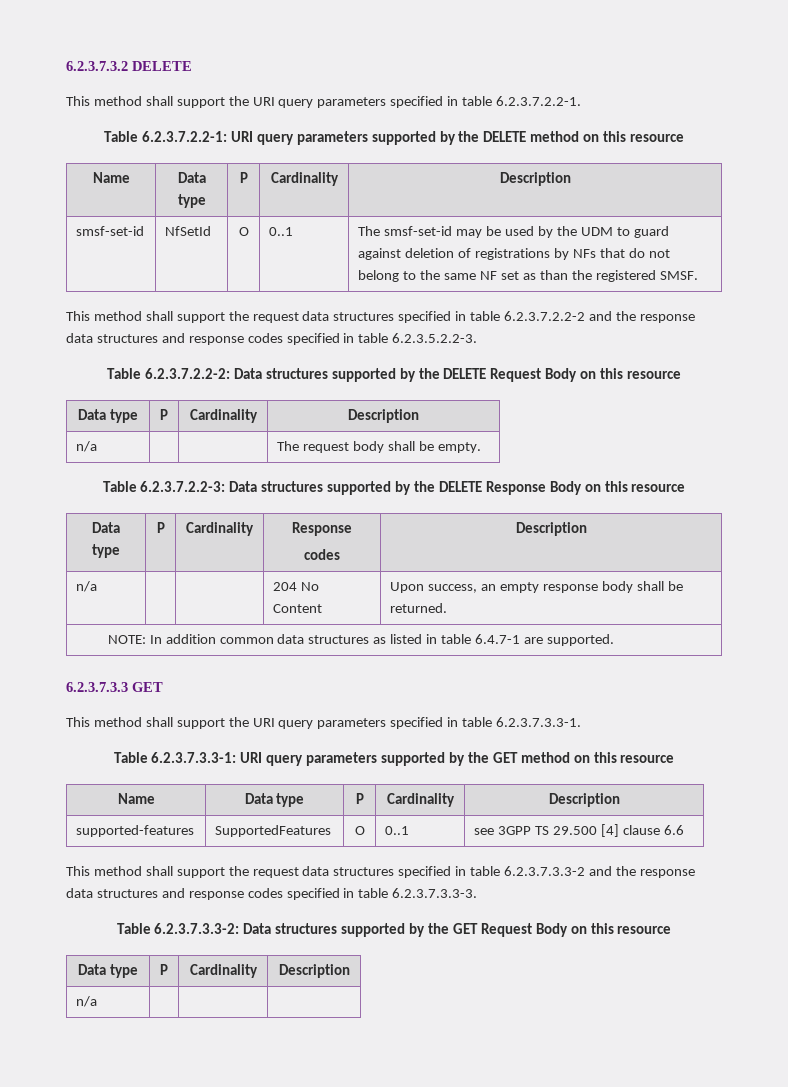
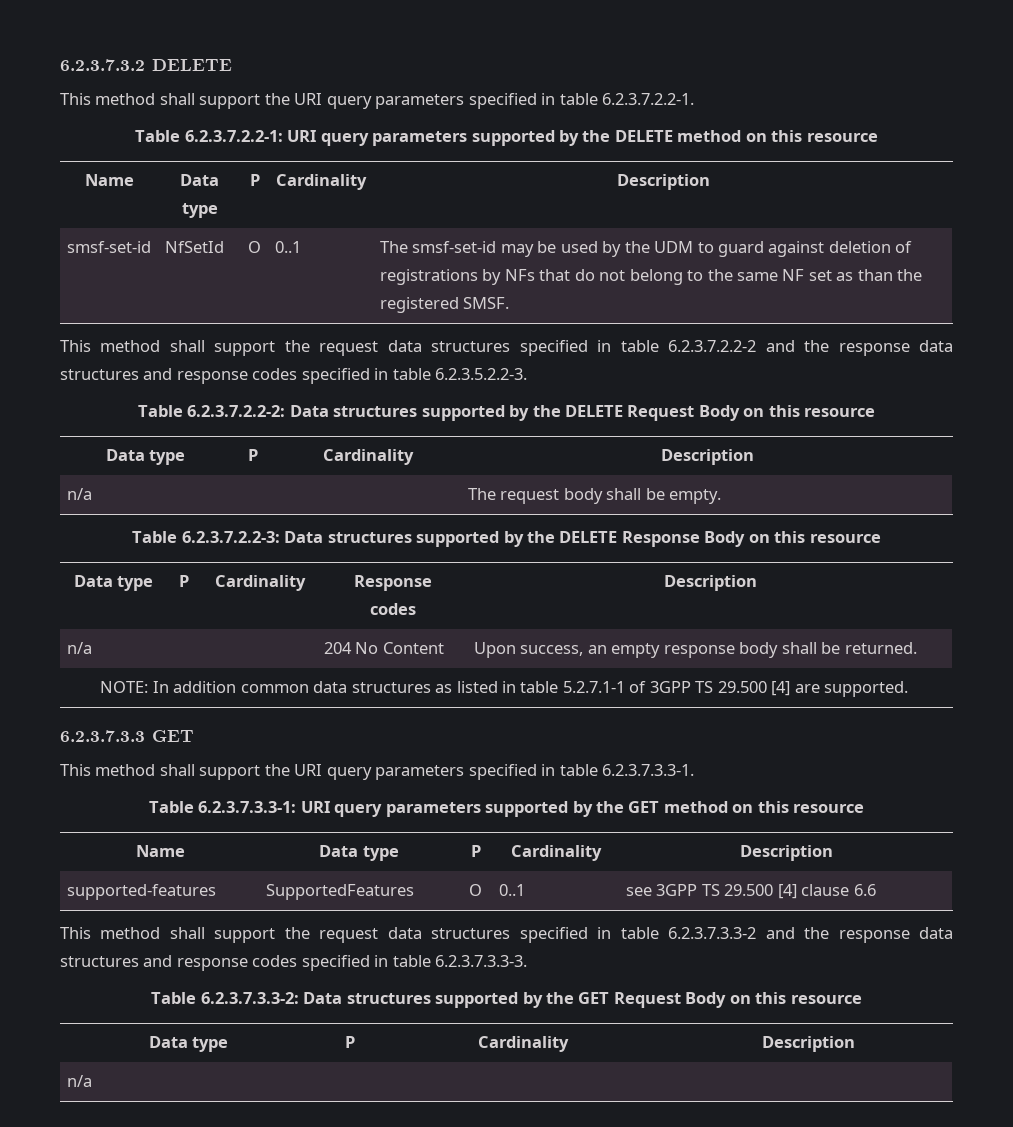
- NOTE: In addition common data structures as listed in table 6.4.7-1 are supported.
+ NOTE: In addition common data structures as listed in table 5.2.7.1-1 of 3GPP TS 29.500 [4] are supported.

